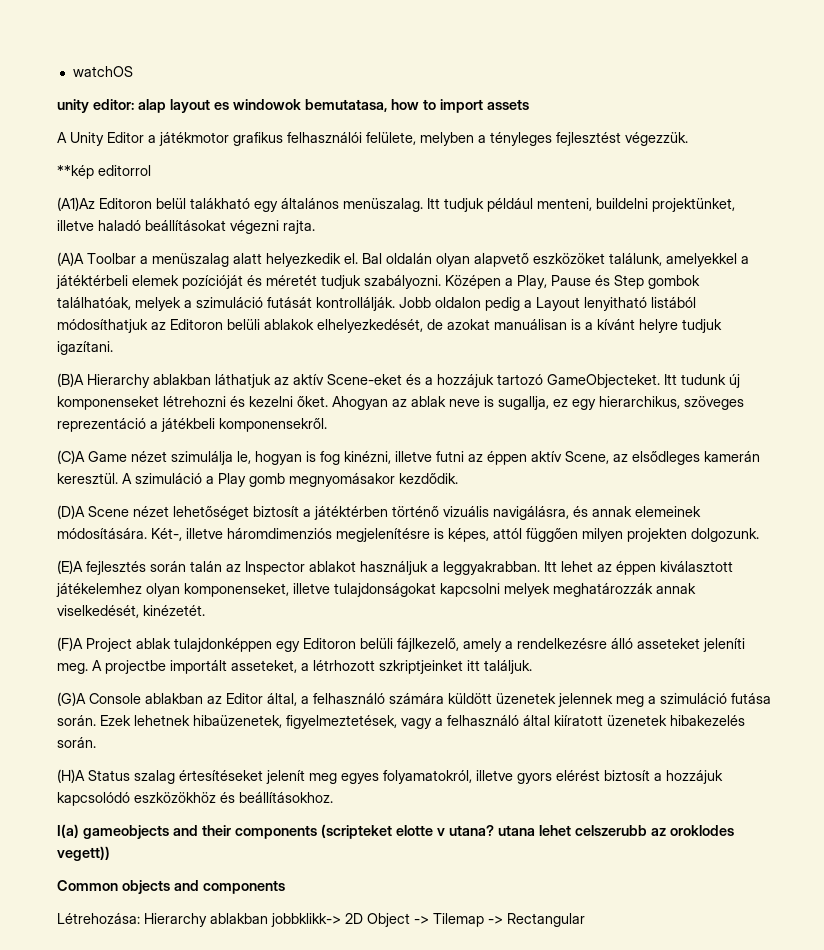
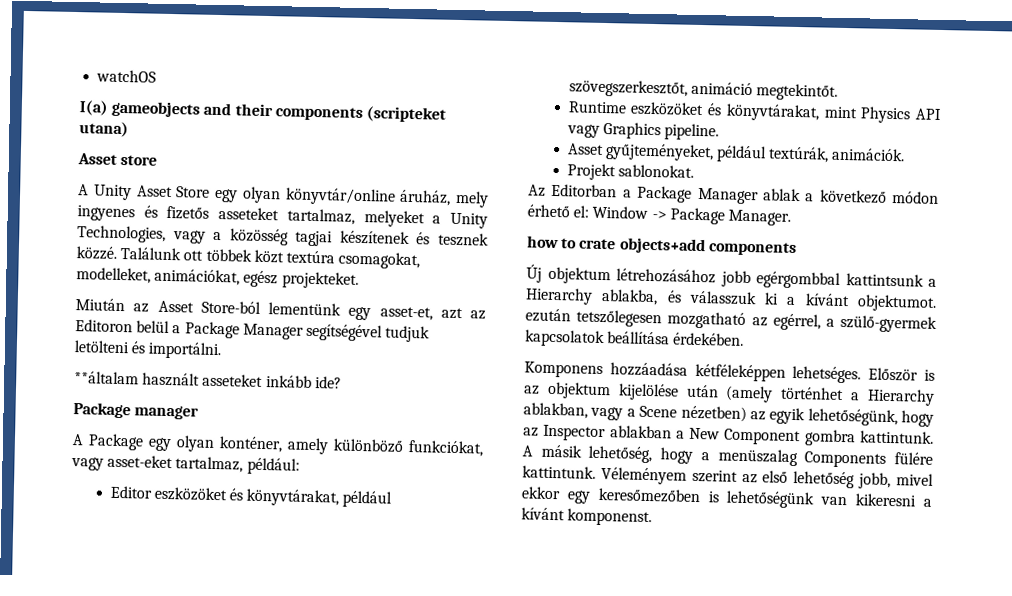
- unity editor: alap layout es windowok bemutatasa, how to import assets
- A Unity Editor a játékmotor grafikus felhasználói felülete, melyben a tényleges fejlesztést végezzük.
- **kép editorrol
- (A1)Az Editoron belül talákható egy általános menüszalag. Itt tudjuk például menteni, buildelni projektünket, illetve haladó beállításokat végezni rajta.
- (A)A Toolbar a menüszalag alatt helyezkedik el. Bal oldalán olyan alapvető eszközöket találunk, amelyekkel a játéktérbeli elemek pozícióját és méretét tudjuk szabályozni. Középen a Play, Pause és Step gombok találhatóak, melyek a szimuláció futását kontrollálják. Jobb oldalon pedig a Layout lenyitható listából módosíthatjuk az Editoron belüli ablakok elhelyezkedését, de azokat manuálisan is a kívánt helyre tudjuk igazítani.
- (B)A Hierarchy ablakban láthatjuk az aktív Scene-eket és a hozzájuk tartozó GameObjecteket. Itt tudunk új komponenseket létrehozni és kezelni őket. Ahogyan az ablak neve is sugallja, ez egy hierarchikus, szöveges reprezentáció a játékbeli komponensekről.
- (C)A Game nézet szimulálja le, hogyan is fog kinézni, illetve futni az éppen aktív Scene, az elsődleges kamerán keresztül. A szimuláció a Play gomb megnyomásakor kezdődik.
- (D)A Scene nézet lehetőséget biztosít a játéktérben történő vizuális navigálásra, és annak elemeinek módosítására. Két-, illetve háromdimenziós megjelenítésre is képes, attól függően milyen projekten dolgozunk.
- (E)A fejlesztés során talán az Inspector ablakot használjuk a leggyakrabban. Itt lehet az éppen kiválasztott játékelemhez olyan komponenseket, illetve tulajdonságokat kapcsolni melyek meghatározzák annak viselkedését, kinézetét.
- (F)A Project ablak tulajdonképpen egy Editoron belüli fájlkezelő, amely a rendelkezésre álló asseteket jeleníti meg. A projectbe importált asseteket, a létrhozott szkriptjeinket itt találjuk.
- (G)A Console ablakban az Editor által, a felhasználó számára küldött üzenetek jelennek meg a szimuláció futása során. Ezek lehetnek hibaüzenetek, figyelmeztetések, vagy a felhasználó által kiíratott üzenetek hibakezelés során.
- (H)A Status szalag értesítéseket jelenít meg egyes folyamatokról, illetve gyors elérést biztosít a hozzájuk kapcsolódó eszközökhöz és beállításokhoz.
- I(a) gameobjects and their components (scripteket elotte v utana? utana lehet celszerubb az oroklodes vegett))
- Common objects and components
- Létrehozása: Hierarchy ablakban jobbklikk-> 2D Object -> Tilemap -> Rectangular
+ I(a) gameobjects and their components (scripteket utana)
+ Asset store
+ A Unity Asset Store egy olyan könyvtár/online áruház, mely ingyenes és fizetős asseteket tartalmaz, melyeket a Unity Technologies, vagy a közösség tagjai készítenek és tesznek közzé. Találunk ott többek közt textúra csomagokat, modelleket, animációkat, egész projekteket.
+ Miután az Asset Store-ból lementünk egy asset-et, azt az Editoron belül a Package Manager segítségével tudjuk letölteni és importálni.
+ **általam használt asseteket inkább ide?
+ Package manager
+ A Package egy olyan konténer, amely különböző funkciókat, vagy asset-eket tartalmaz, például:
+ Editor eszközöket és könyvtárakat, például szövegszerkesztőt, animáció megtekintőt.
+ Runtime eszközöket és könyvtárakat, mint Physics API vagy Graphics pipeline.
+ Asset gyűjteményeket, például textúrák, animációk.
+ Projekt sablonokat.
+ Az Editorban a Package Manager ablak a következő módon érhető el: Window -> Package Manager.
+ how to crate objects+add components
+ Új objektum létrehozásához jobb egérgombbal kattintsunk a Hierarchy ablakba, és válasszuk ki a kívánt objektumot. ezután tetszőlegesen mozgatható az egérrel, a szülő-gyermek kapcsolatok beállítása érdekében.
+ Komponens hozzáadása kétféleképpen lehetséges. Először is az objektum kijelölése után (amely történhet a Hierarchy ablakban, vagy a Scene nézetben) az egyik lehetőségünk, hogy az Inspector ablakban a New Component gombra kattintunk. A másik lehetőség, hogy a menüszalag Components fülére kattintunk. Véleményem szerint az első lehetőség jobb, mivel ekkor egy keresőmezőben is lehetőségünk van kikeresni a kívánt komponenst.

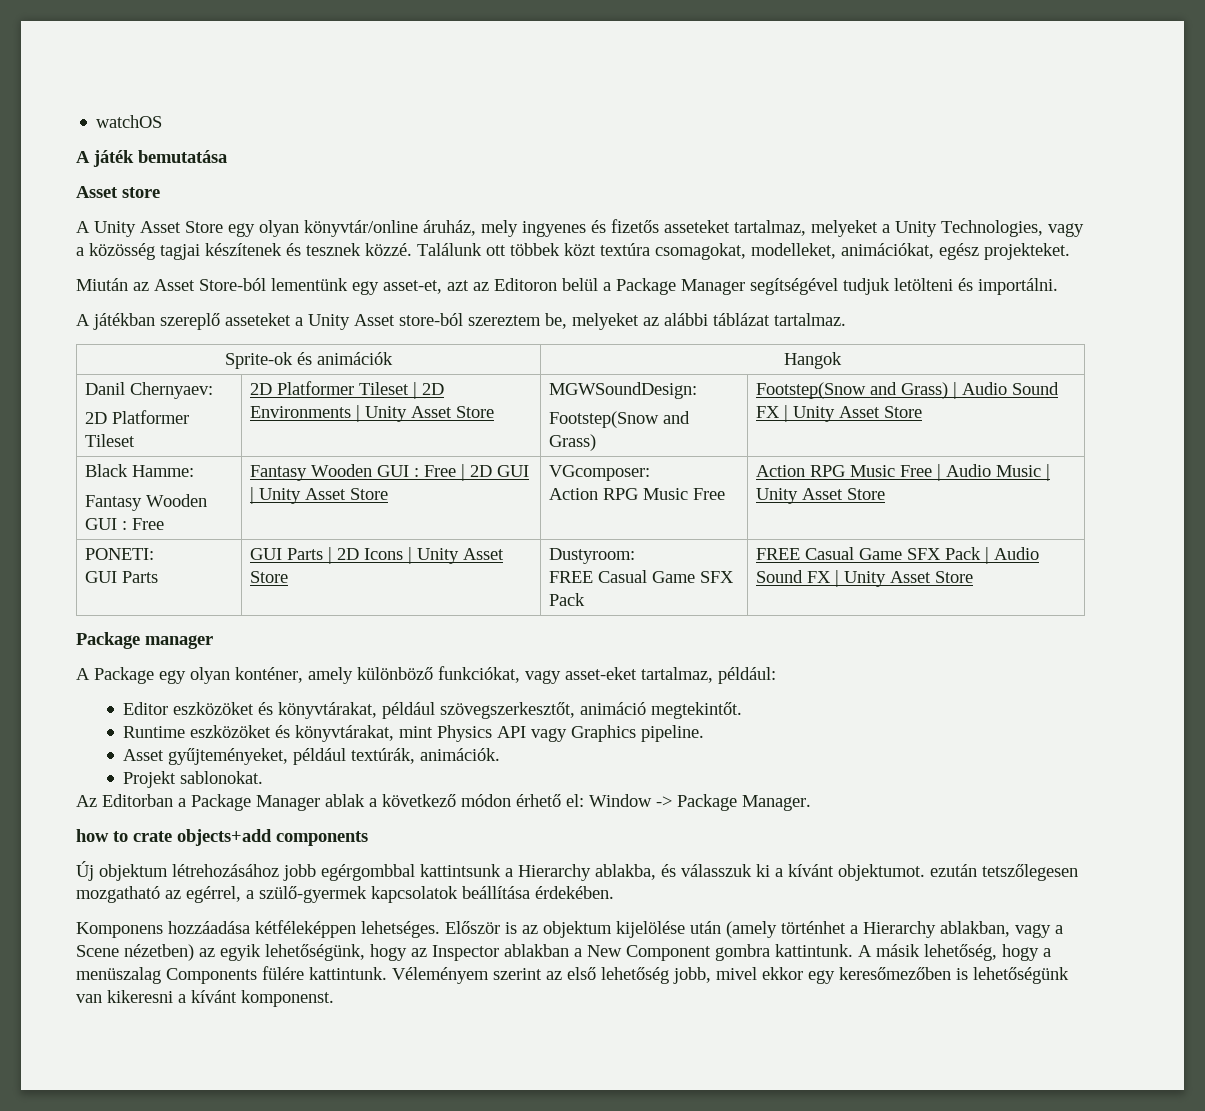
- I(a) gameobjects and their components (scripteket utana)
+ A játék bemutatása
- **általam használt asseteket inkább ide?
+ A játékban szereplő asseteket a Unity Asset store-ból szereztem be, melyeket az alábbi táblázat tartalmaz.
+ Sprite-ok és animációk | Hangok
+ Danil Chernyaev:
+ 2D Platformer Tileset | 2D Platformer Tileset | 2D Environments | Unity Asset Store | MGWSoundDesign:
+ Footstep(Snow and Grass) | Footstep(Snow and Grass) | Audio Sound FX | Unity Asset Store
+ Black Hamme:
+ Fantasy Wooden GUI : Free | Fantasy Wooden GUI : Free | 2D GUI | Unity Asset Store | VGcomposer:
+ Action RPG Music Free | Action RPG Music Free | Audio Music | Unity Asset Store
+ PONETI:
+ GUI Parts | GUI Parts | 2D Icons | Unity Asset Store | Dustyroom:
+ FREE Casual Game SFX Pack | FREE Casual Game SFX Pack | Audio Sound FX | Unity Asset Store

